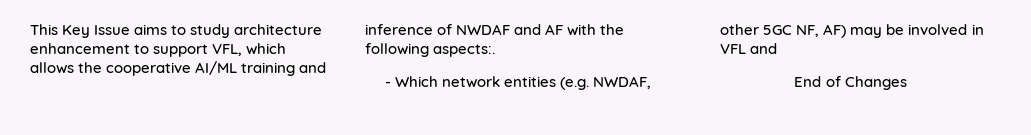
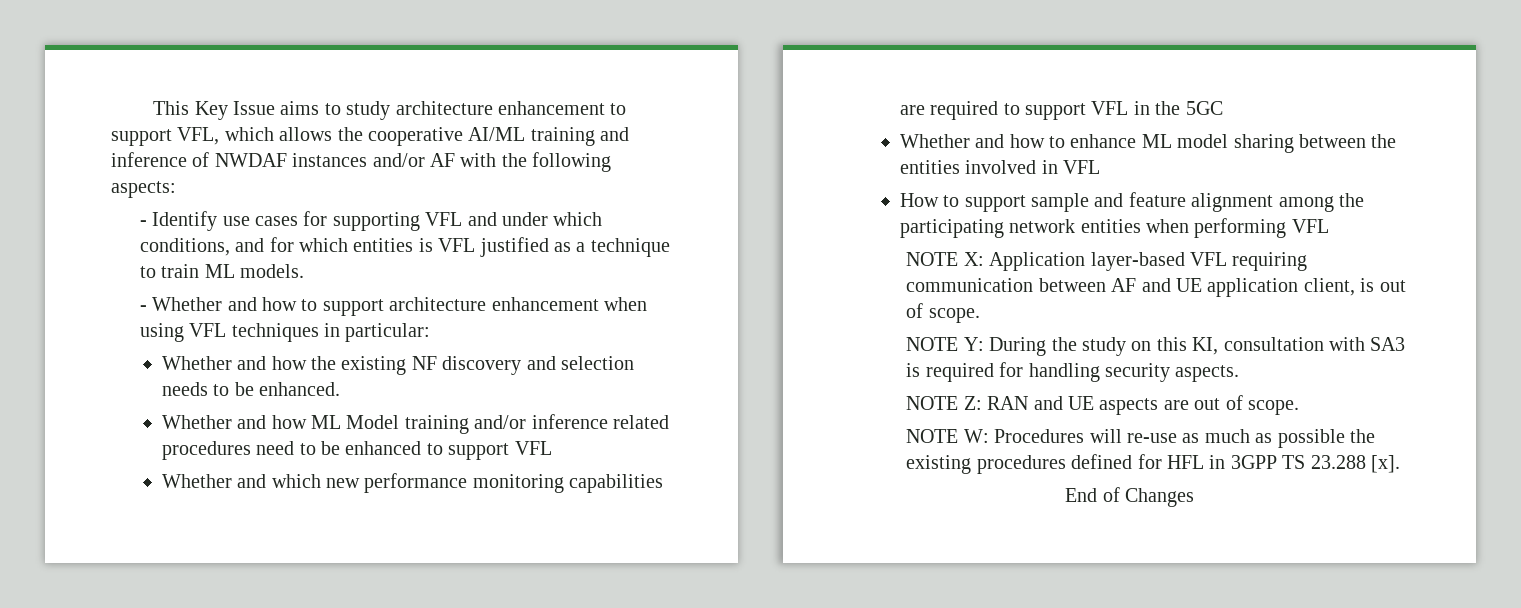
- This Key Issue aims to study architecture enhancement to support VFL, which allows the cooperative AI/ML training and inference of NWDAF and AF with the following aspects:.
- - Which network entities (e.g. NWDAF, other 5GC NF, AF) may be involved in VFL and
+ This Key Issue aims to study architecture enhancement to support VFL, which allows the cooperative AI/ML training and inference of NWDAF instances and/or AF with the following aspects:
+ - Identify use cases for supporting VFL and under which conditions, and for which entities is VFL justified as a technique to train ML models.
+ - Whether and how to support architecture enhancement when using VFL techniques in particular:
+ Whether and how the existing NF discovery and selection needs to be enhanced.
+ Whether and how ML Model training and/or inference related procedures need to be enhanced to support VFL
+ Whether and which new performance monitoring capabilities are required to support VFL in the 5GC
+ Whether and how to enhance ML model sharing between the entities involved in VFL
+ How to support sample and feature alignment among the participating network entities when performing VFL
+ NOTE X: Application layer-based VFL requiring communication between AF and UE application client, is out of scope.
+ NOTE Y: During the study on this KI, consultation with SA3 is required for handling security aspects.
+ NOTE Z: RAN and UE aspects are out of scope.
+ NOTE W: Procedures will re-use as much as possible the existing procedures defined for HFL in 3GPP TS 23.288 [x].

